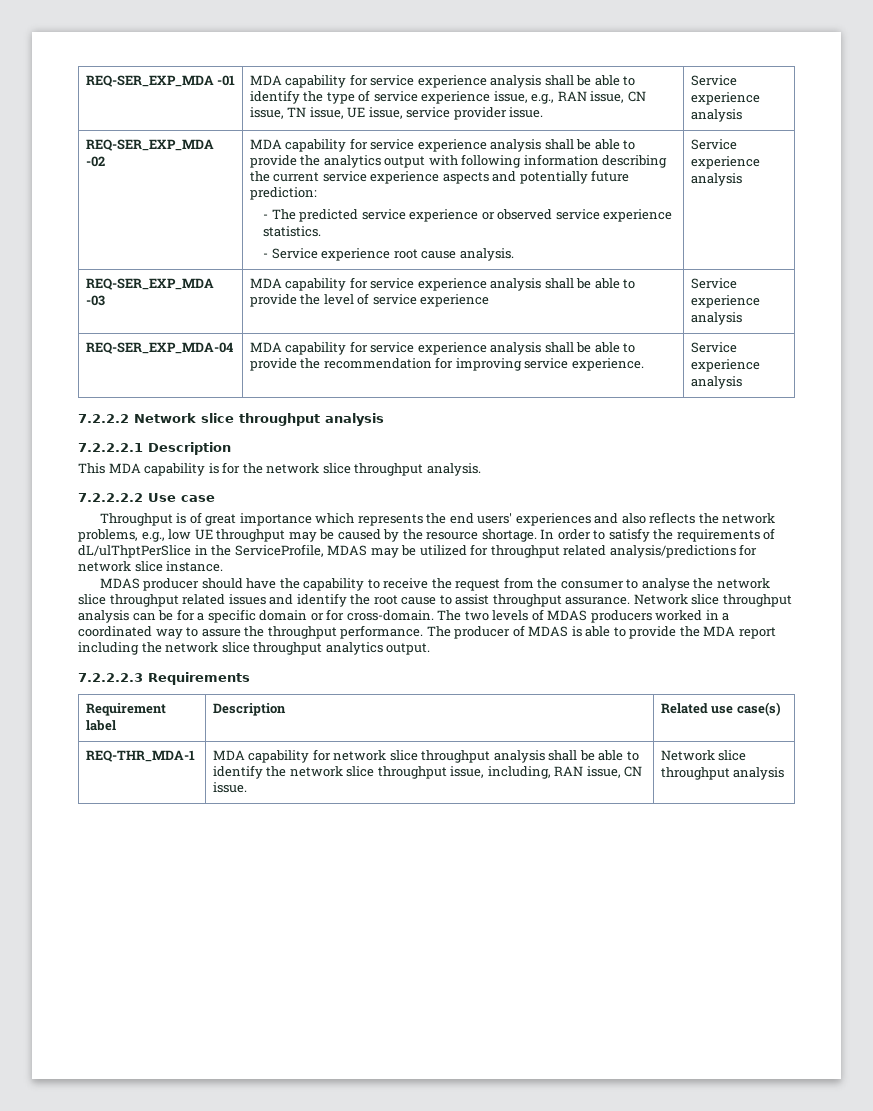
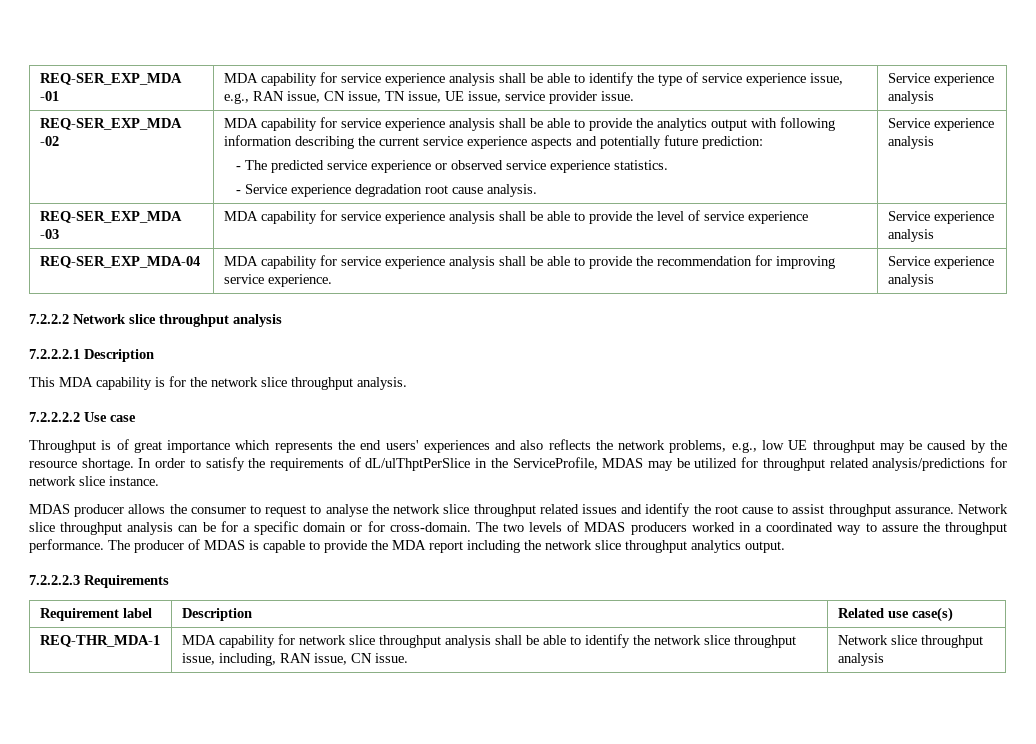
- - Service experience root cause analysis.
+ - Service experience degradation root cause analysis.
- MDAS producer should have the capability to receive the request from the consumer to analyse the network slice throughput related issues and identify the root cause to assist throughput assurance.
+ MDAS producer allows the consumer to request to analyse the network slice throughput related issues and identify the root cause to assist throughput assurance.
- The producer of MDAS is able to provide the MDA report including the network slice throughput analytics output.
+ The producer of MDAS is capable to provide the MDA report including the network slice throughput analytics output.

